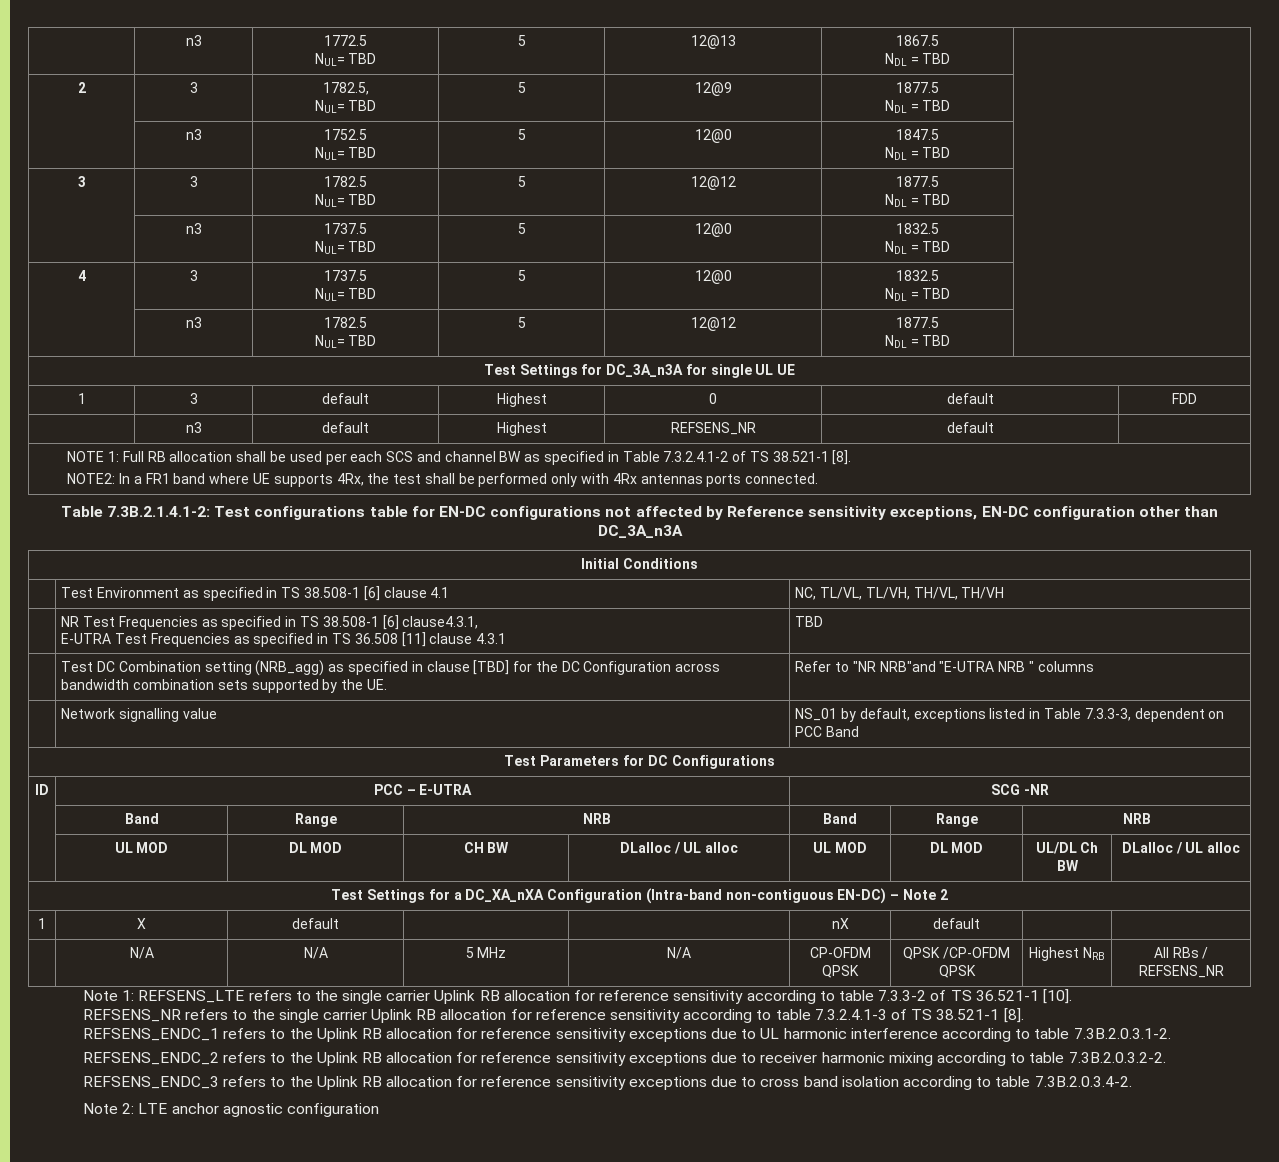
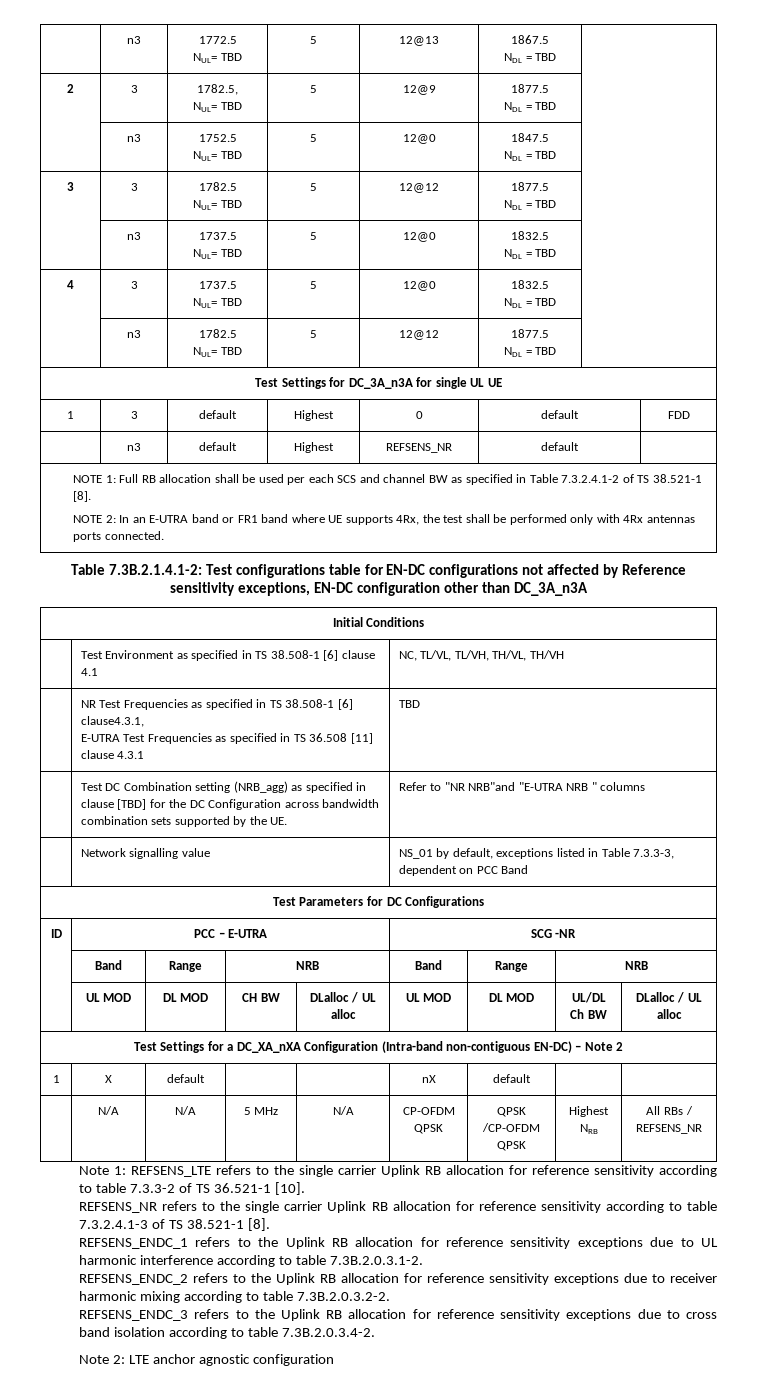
- NOTE2: In a FR1 band where UE supports 4Rx, the test shall be performed only with 4Rx antennas ports connected.
+ NOTE 2: In an E-UTRA band or FR1 band where UE supports 4Rx, the test shall be performed only with 4Rx antennas ports connected.

